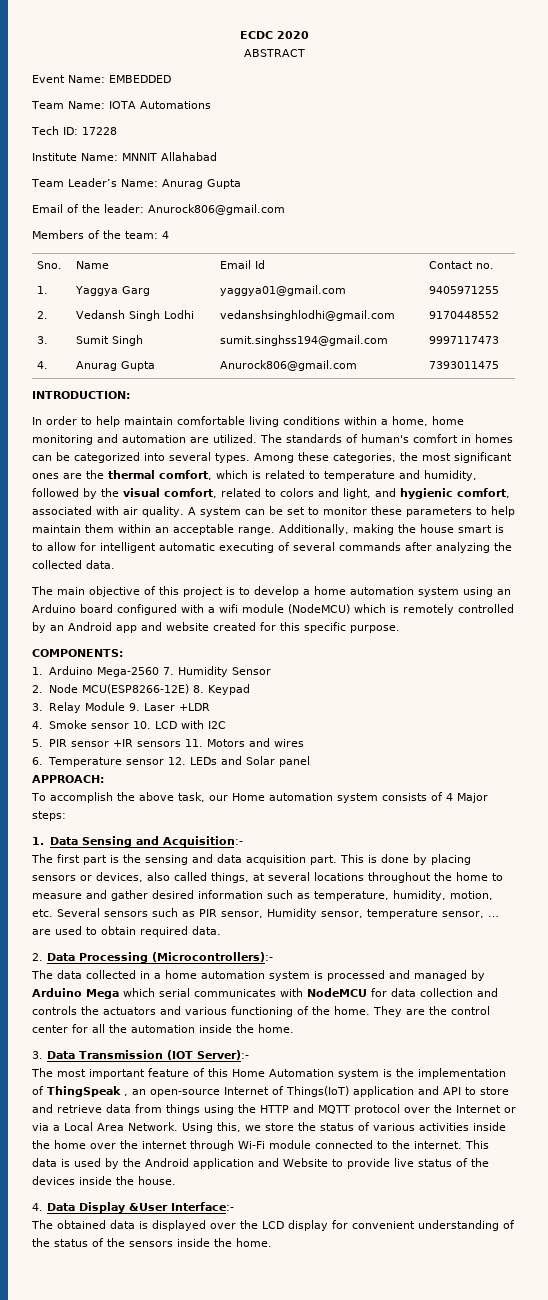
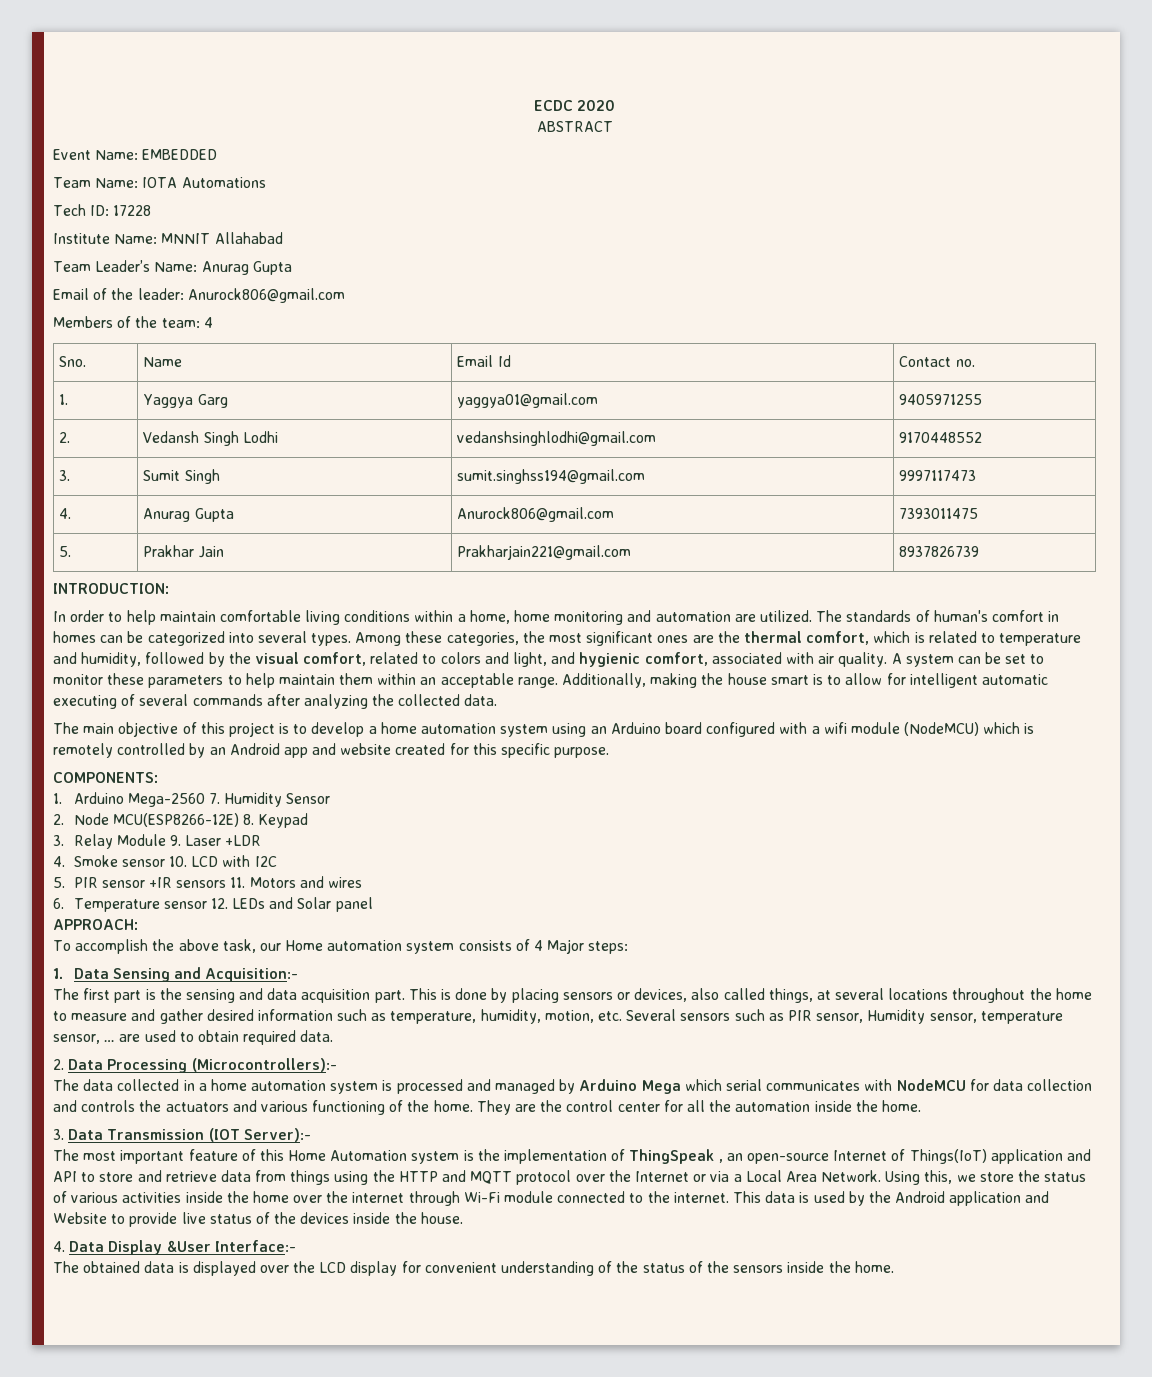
+ 5. | Prakhar Jain | Prakharjain221@gmail.com | 8937826739

